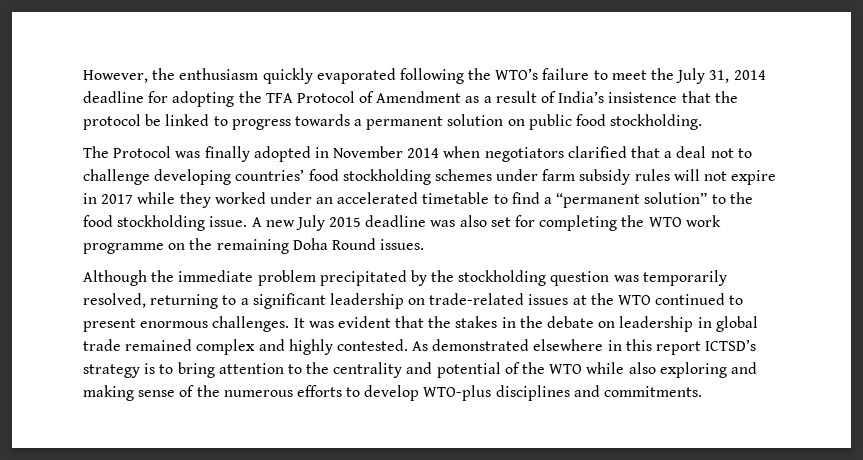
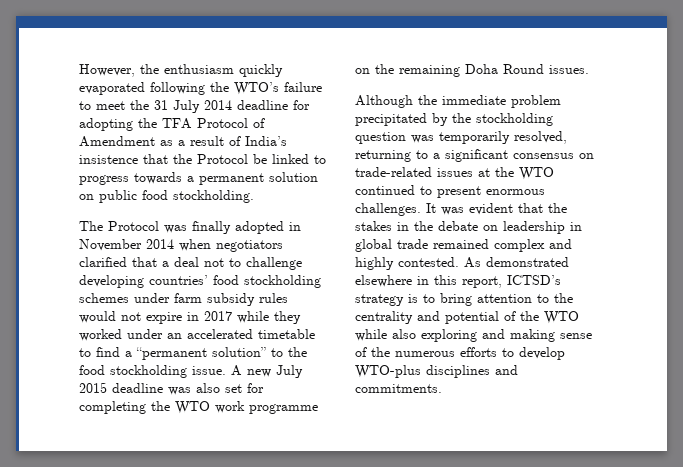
- However, the enthusiasm quickly evaporated following the WTO’s failure to meet the July 31, 2014 deadline for adopting the TFA Protocol of Amendment as a result of India’s insistence that the protocol be linked to progress towards a permanent solution on public food stockholding.
+ However, the enthusiasm quickly evaporated following the WTO’s failure to meet the 31 July 2014 deadline for adopting the TFA Protocol of Amendment as a result of India’s insistence that the Protocol be linked to progress towards a permanent solution on public food stockholding.
- The Protocol was finally adopted in November 2014 when negotiators clarified that a deal not to challenge developing countries’ food stockholding schemes under farm subsidy rules will not expire in 2017 while they worked under an accelerated timetable to find a “permanent solution” to the food stockholding issue.
+ The Protocol was finally adopted in November 2014 when negotiators clarified that a deal not to challenge developing countries’ food stockholding schemes under farm subsidy rules would not expire in 2017 while they worked under an accelerated timetable to find a “permanent solution” to the food stockholding issue.
- Although the immediate problem precipitated by the stockholding question was temporarily resolved, returning to a significant leadership on trade-related issues at the WTO continued to present enormous challenges.
+ Although the immediate problem precipitated by the stockholding question was temporarily resolved, returning to a significant consensus on trade-related issues at the WTO continued to present enormous challenges.
- As demonstrated elsewhere in this report ICTSD’s strategy is to bring attention to the centrality and potential of the WTO while also exploring and making sense of the numerous efforts to develop WTO-plus disciplines and commitments.
+ As demonstrated elsewhere in this report, ICTSD’s strategy is to bring attention to the centrality and potential of the WTO while also exploring and making sense of the numerous efforts to develop WTO-plus disciplines and commitments.

